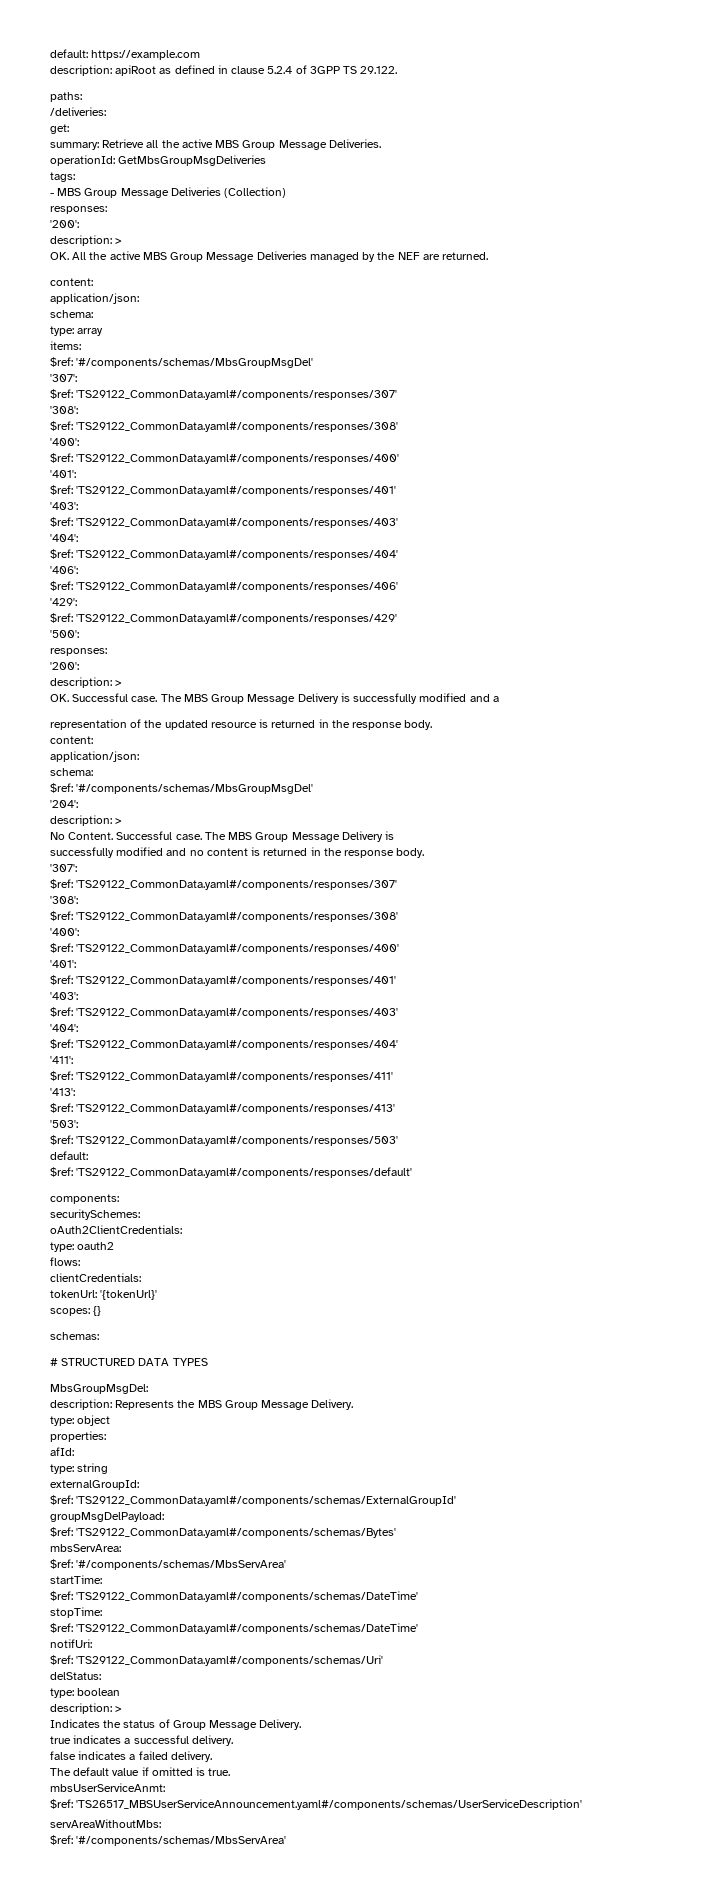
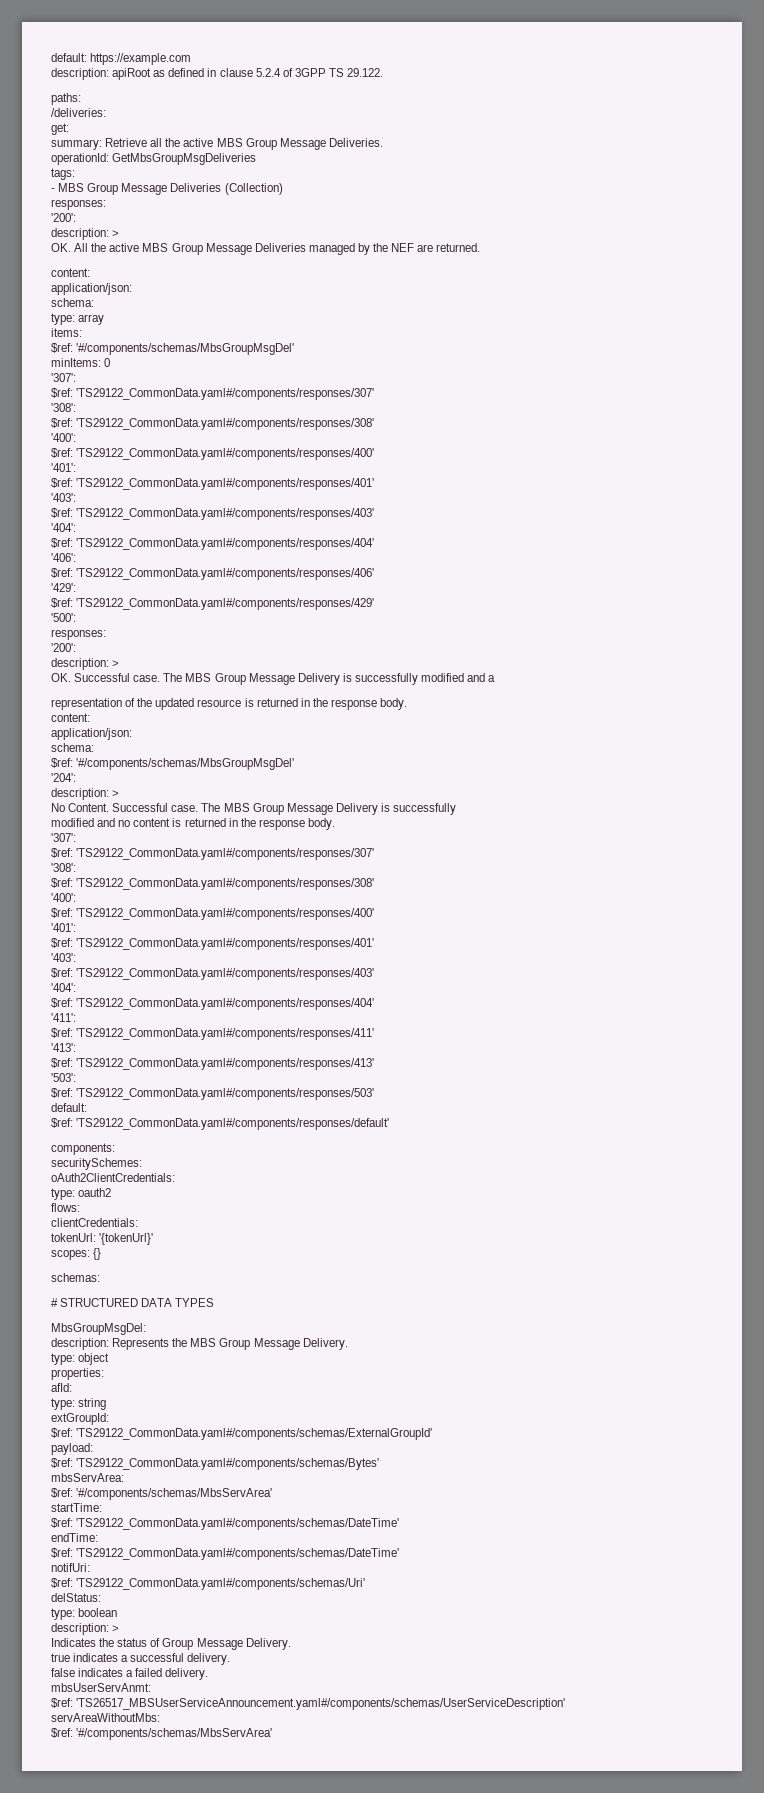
+ minItems: 0
- No Content. Successful case. The MBS Group Message Delivery is
- successfully modified and no content is returned in the response body.
+ No Content. Successful case. The MBS Group Message Delivery is successfully
+ modified and no content is returned in the response body.
- externalGroupId:
+ extGroupId:
- groupMsgDelPayload:
+ payload:
- stopTime:
+ endTime:
- The default value if omitted is true.
- mbsUserServiceAnmt:
+ mbsUserServAnmt:

